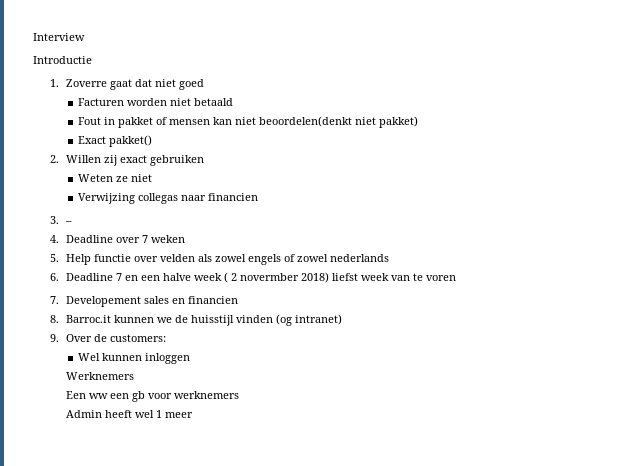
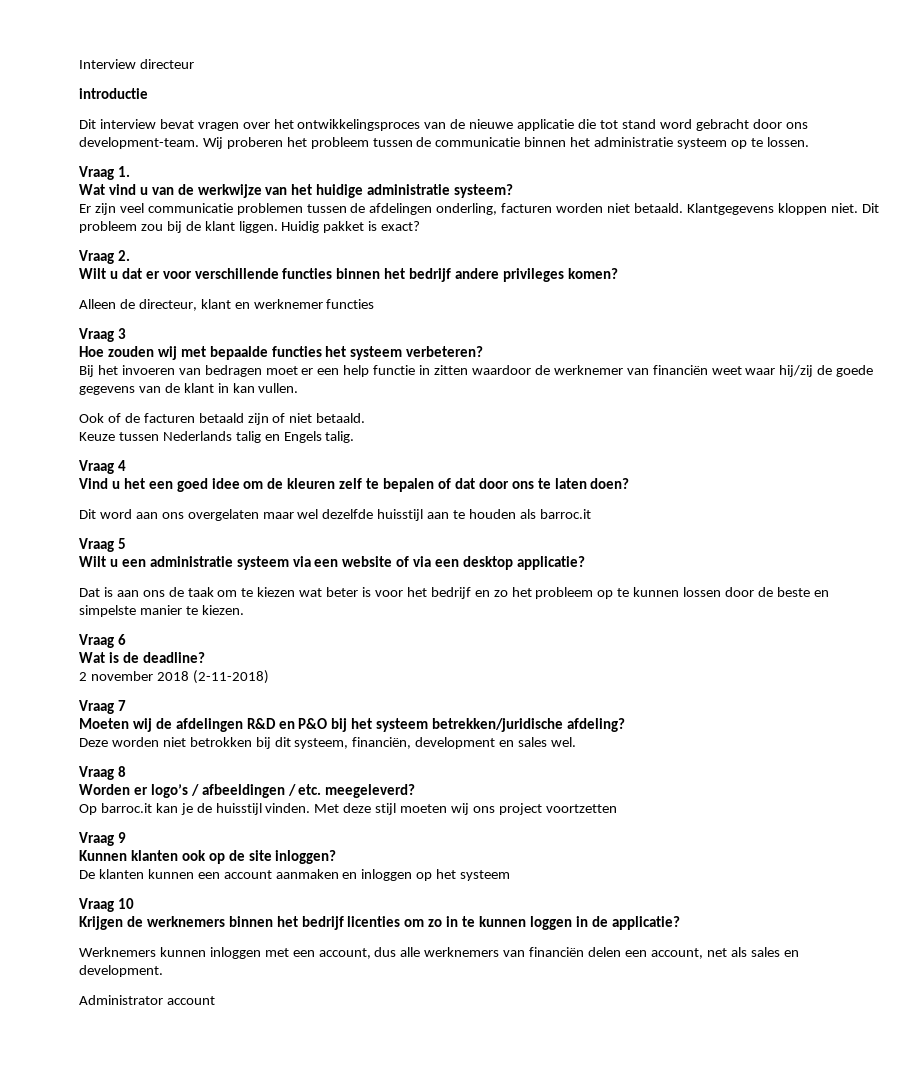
- Interview
- Introductie
- 1. Zoverre gaat dat niet goed
- Facturen worden niet betaald
- Fout in pakket of mensen kan niet beoordelen(denkt niet pakket)
- Exact pakket()
- 2. Willen zij exact gebruiken
- Weten ze niet
- Verwijzing collegas naar financien
- 3. –
- 4. Deadline over 7 weken
- 5. Help functie over velden als zowel engels of zowel nederlands
- 6. Deadline 7 en een halve week ( 2 novermber 2018) liefst week van te voren
- 7. Developement sales en financien
- 8. Barroc.it kunnen we de huisstijl vinden (og intranet)
- 9. Over de customers:
- Wel kunnen inloggen
- Werknemers
- Een ww een gb voor werknemers
- Admin heeft wel 1 meer
+ Interview directeur
+ introductie
+ Dit interview bevat vragen over het ontwikkelingsproces van de nieuwe applicatie die tot stand word gebracht door ons development-team. Wij proberen het probleem tussen de communicatie binnen het administratie systeem op te lossen.
+ Vraag 1.
+ Wat vind u van de werkwijze van het huidige administratie systeem?
+ Er zijn veel communicatie problemen tussen de afdelingen onderling, facturen worden niet betaald. Klantgegevens kloppen niet. Dit probleem zou bij de klant liggen. Huidig pakket is exact?
+ Vraag 2.
+ Wilt u dat er voor verschillende functies binnen het bedrijf andere privileges komen?
+ Alleen de directeur, klant en werknemer functies
+ Vraag 3
+ Hoe zouden wij met bepaalde functies het systeem verbeteren?
+ Bij het invoeren van bedragen moet er een help functie in zitten waardoor de werknemer van financiën weet waar hij/zij de goede gegevens van de klant in kan vullen.
+ Ook of de facturen betaald zijn of niet betaald.
+ Keuze tussen Nederlands talig en Engels talig.
+ Vraag 4
+ Vind u het een goed idee om de kleuren zelf te bepalen of dat door ons te laten doen?
+ Dit word aan ons overgelaten maar wel dezelfde huisstijl aan te houden als barroc.it
+ Vraag 5
+ Wilt u een administratie systeem via een website of via een desktop applicatie?
+ Dat is aan ons de taak om te kiezen wat beter is voor het bedrijf en zo het probleem op te kunnen lossen door de beste en simpelste manier te kiezen.
+ Vraag 6
+ Wat is de deadline?
+ 2 november 2018 (2-11-2018)
+ Vraag 7
+ Moeten wij de afdelingen R&D en P&O bij het systeem betrekken/juridische afdeling?
+ Deze worden niet betrokken bij dit systeem, financiën, development en sales wel.
+ Vraag 8
+ Worden er logo’s / afbeeldingen / etc. meegeleverd?
+ Op barroc.it kan je de huisstijl vinden. Met deze stijl moeten wij ons project voortzetten
+ Vraag 9
+ Kunnen klanten ook op de site inloggen?
+ De klanten kunnen een account aanmaken en inloggen op het systeem
+ Vraag 10
+ Krijgen de werknemers binnen het bedrijf licenties om zo in te kunnen loggen in de applicatie?
+ Werknemers kunnen inloggen met een account, dus alle werknemers van financiën delen een account, net als sales en development.
+ Administrator account

